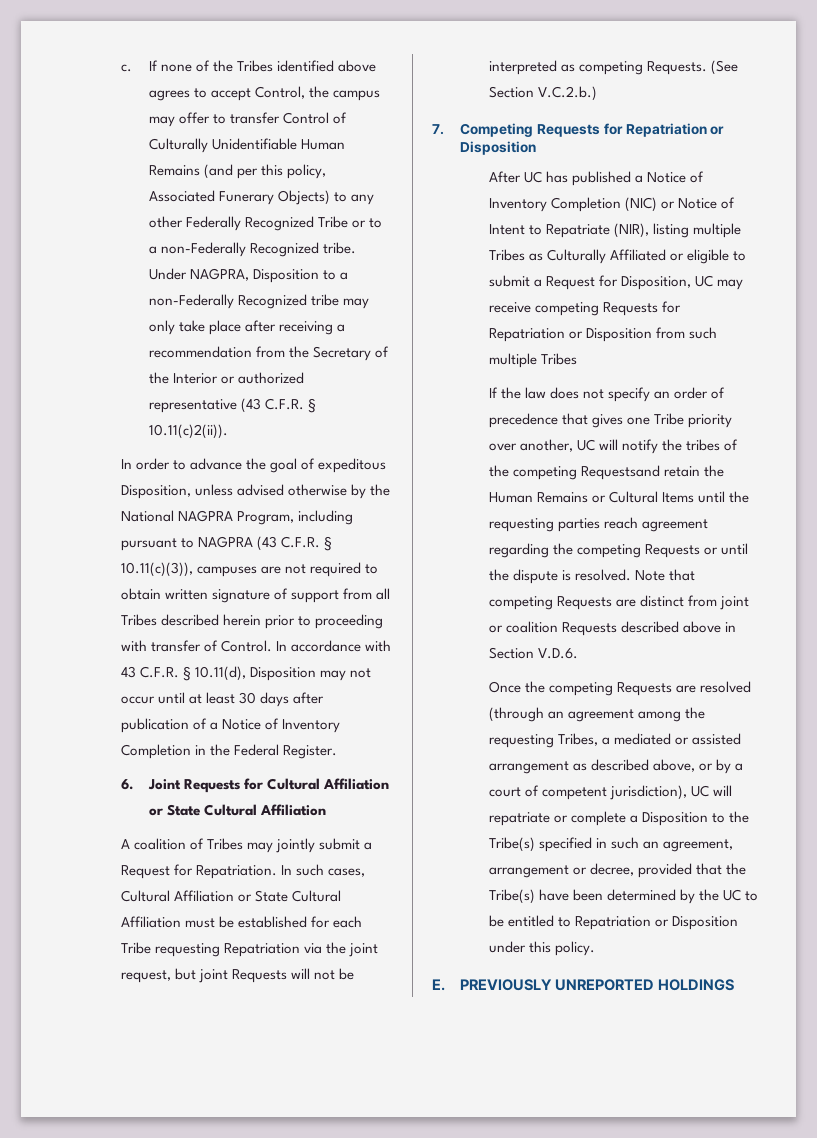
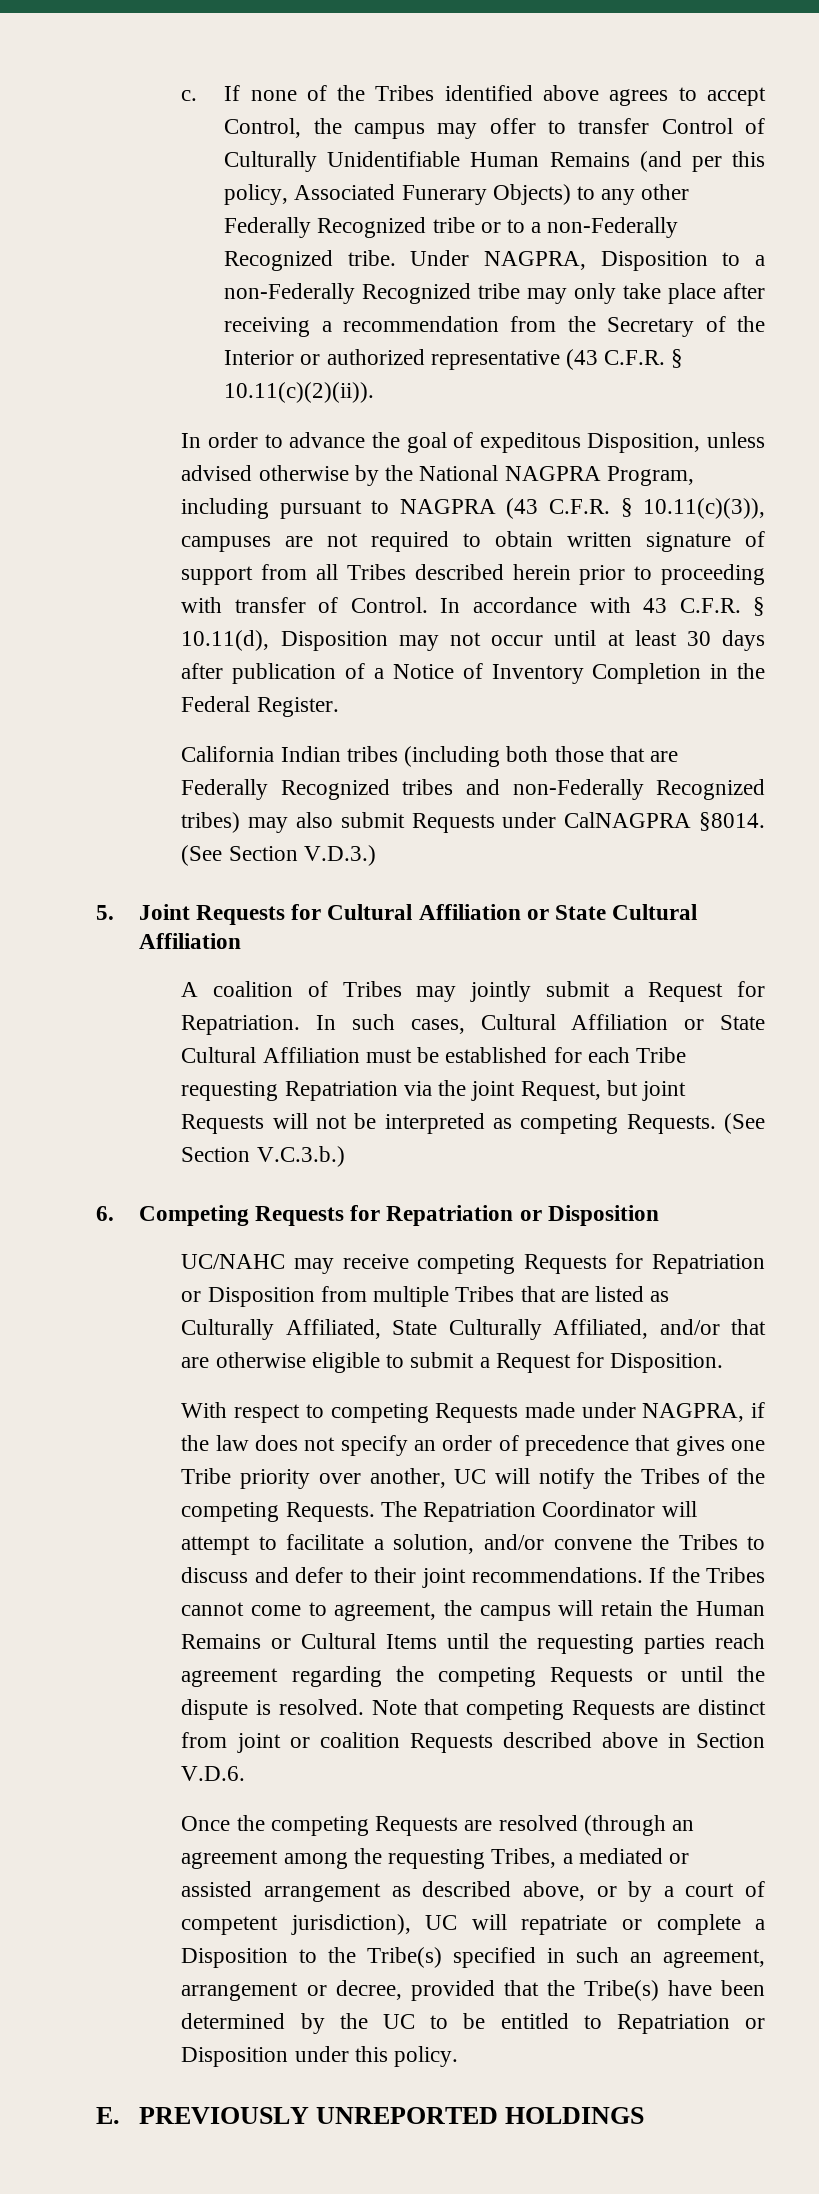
- If none of the Tribes identified above agrees to accept Control, the campus may offer to transfer Control of Culturally Unidentifiable Human Remains (and per this policy, Associated Funerary Objects) to any other Federally Recognized Tribe or to a non-Federally Recognized tribe.
+ If none of the Tribes identified above agrees to accept Control, the campus may offer to transfer Control of Culturally Unidentifiable Human Remains (and per this policy, Associated Funerary Objects) to any other Federally Recognized tribe or to a non-Federally Recognized tribe.
- Under NAGPRA, Disposition to a non-Federally Recognized tribe may only take place after receiving a recommendation from the Secretary of the Interior or authorized representative (43 C.F.R. § 10.11(c)2(ii)).
+ Under NAGPRA, Disposition to a non-Federally Recognized tribe may only take place after receiving a recommendation from the Secretary of the Interior or authorized representative (43 C.F.R. § 10.11(c)(2)(ii)).
- 6. Joint Requests for Cultural Affiliation or State Cultural Affiliation
+ California Indian tribes (including both those that are Federally Recognized tribes and non-Federally Recognized tribes) may also submit Requests under CalNAGPRA §8014. (See Section V.D.3.)
+ 5. Joint Requests for Cultural Affiliation or State Cultural Affiliation
- In such cases, Cultural Affiliation or State Cultural Affiliation must be established for each Tribe requesting Repatriation via the joint request, but joint Requests will not be interpreted as competing Requests.
+ In such cases, Cultural Affiliation or State Cultural Affiliation must be established for each Tribe requesting Repatriation via the joint Request, but joint Requests will not be interpreted as competing Requests.
- (See Section V.C.2.b.)
- 7. Competing Requests for Repatriation or Disposition
+ (See Section V.C.3.b.)
+ 6. Competing Requests for Repatriation or Disposition
- After UC has published a Notice of Inventory Completion (NIC) or Notice of Intent to Repatriate (NIR), listing multiple Tribes as Culturally Affiliated or eligible to submit a Request for Disposition, UC may receive competing Requests for Repatriation or Disposition from such multiple Tribes
- If the law does not specify an order of precedence that gives one Tribe priority over another, UC will notify the tribes of the competing Requestsand retain the Human Remains or Cultural Items until the requesting parties reach agreement regarding the competing Requests or until the dispute is resolved.
+ UC/NAHC may receive competing Requests for Repatriation or Disposition from multiple Tribes that are listed as Culturally Affiliated, State Culturally Affiliated, and/or that are otherwise eligible to submit a Request for Disposition.
+ With respect to competing Requests made under NAGPRA, if the law does not specify an order of precedence that gives one Tribe priority over another, UC will notify the Tribes of the competing Requests. The Repatriation Coordinator will attempt to facilitate a solution, and/or convene the Tribes to discuss and defer to their joint recommendations. If the Tribes cannot come to agreement, the campus will retain the Human Remains or Cultural Items until the requesting parties reach agreement regarding the competing Requests or until the dispute is resolved.

